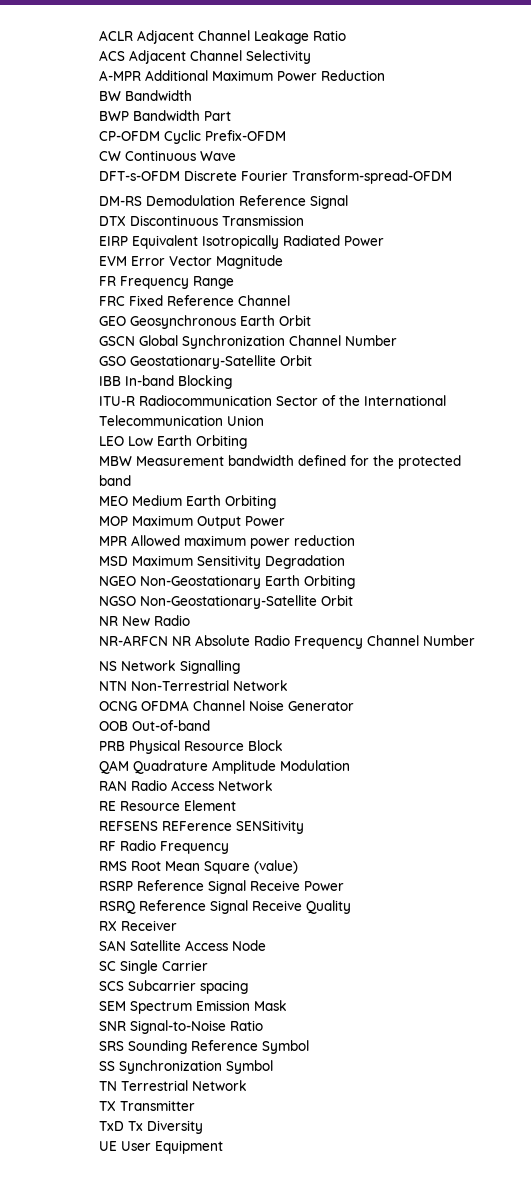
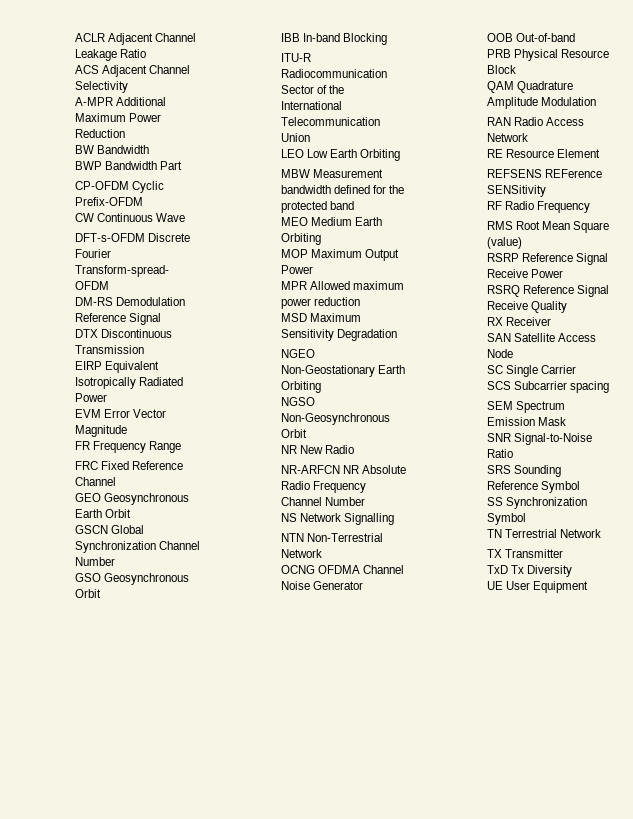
- GSO Geostationary-Satellite Orbit
+ GSO Geosynchronous Orbit
- NGSO Non-Geostationary-Satellite Orbit
+ NGSO Non-Geosynchronous Orbit

